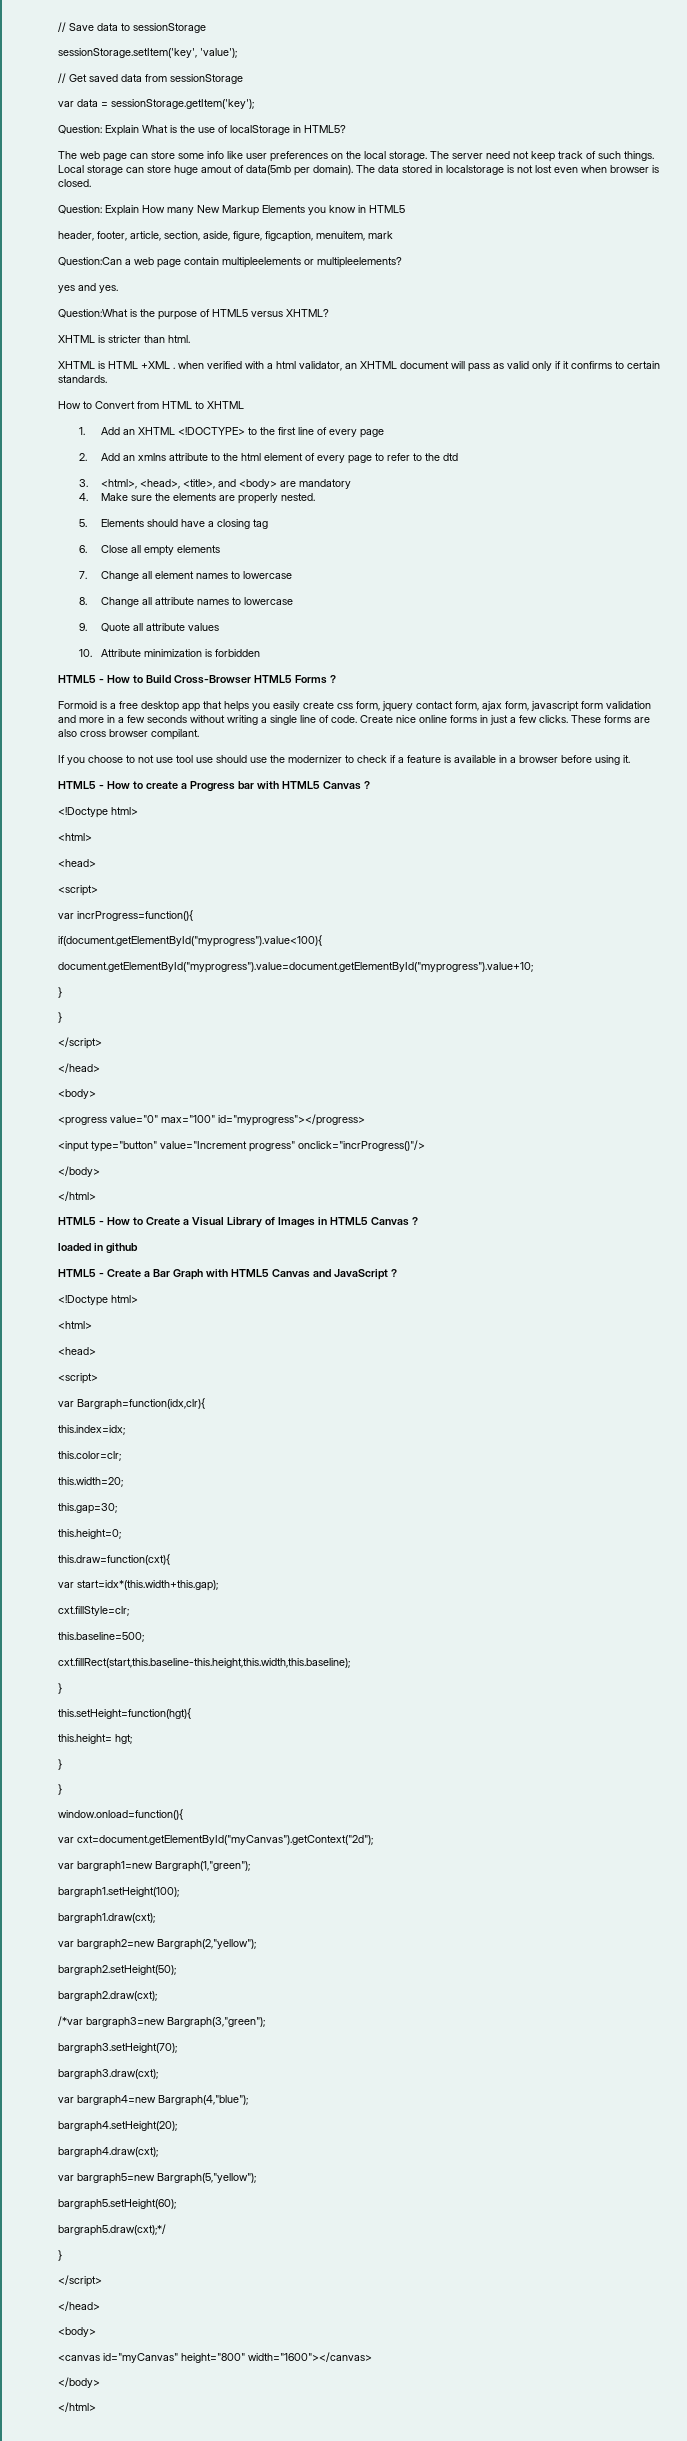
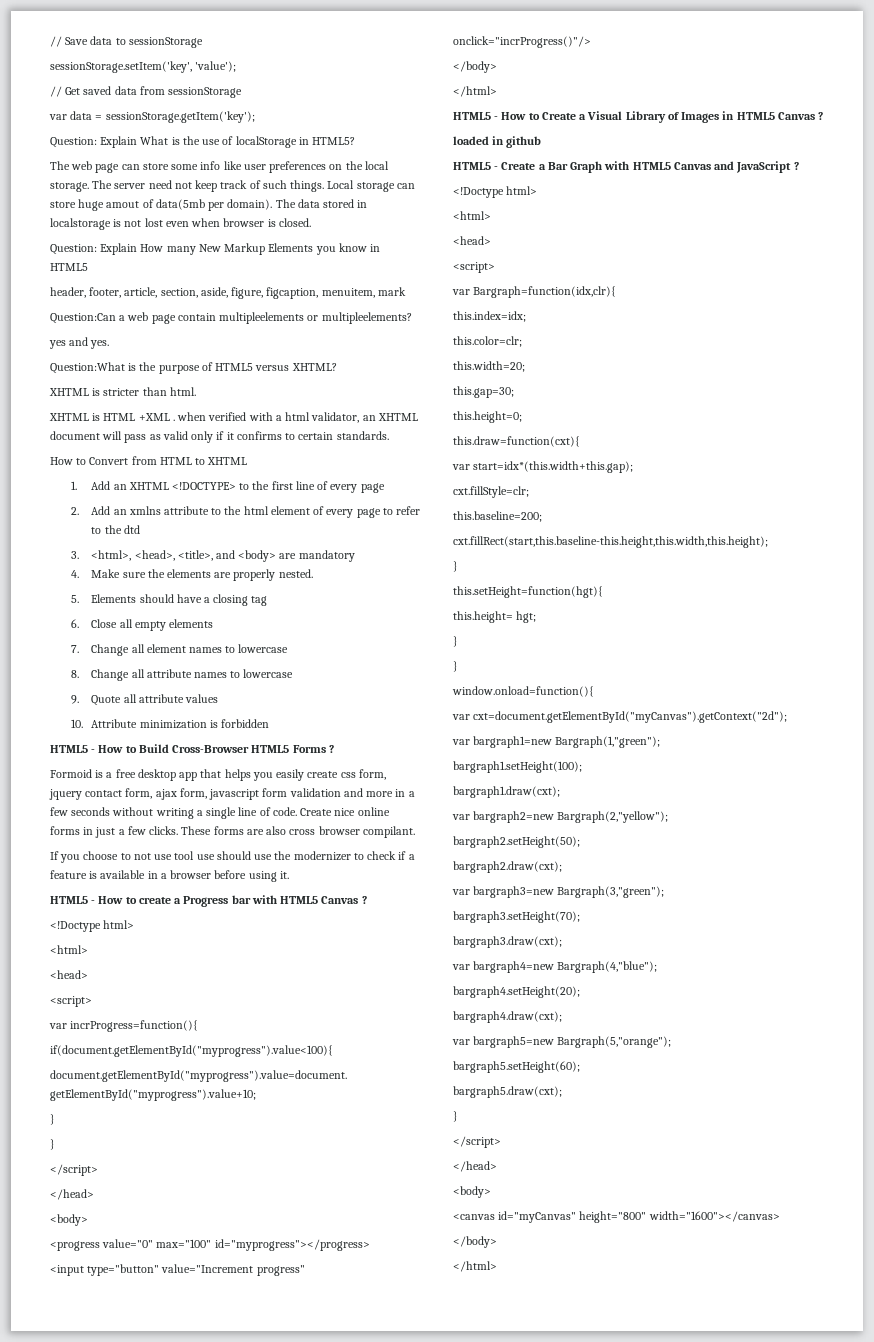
- this.baseline=500;
- cxt.fillRect(start,this.baseline-this.height,this.width,this.baseline);
+ this.baseline=200;
+ cxt.fillRect(start,this.baseline-this.height,this.width,this.height);
- /*var bargraph3=new Bargraph(3,"green");
+ var bargraph3=new Bargraph(3,"green");
- var bargraph5=new Bargraph(5,"yellow");
+ var bargraph5=new Bargraph(5,"orange");
- bargraph5.draw(cxt);*/
+ bargraph5.draw(cxt);

